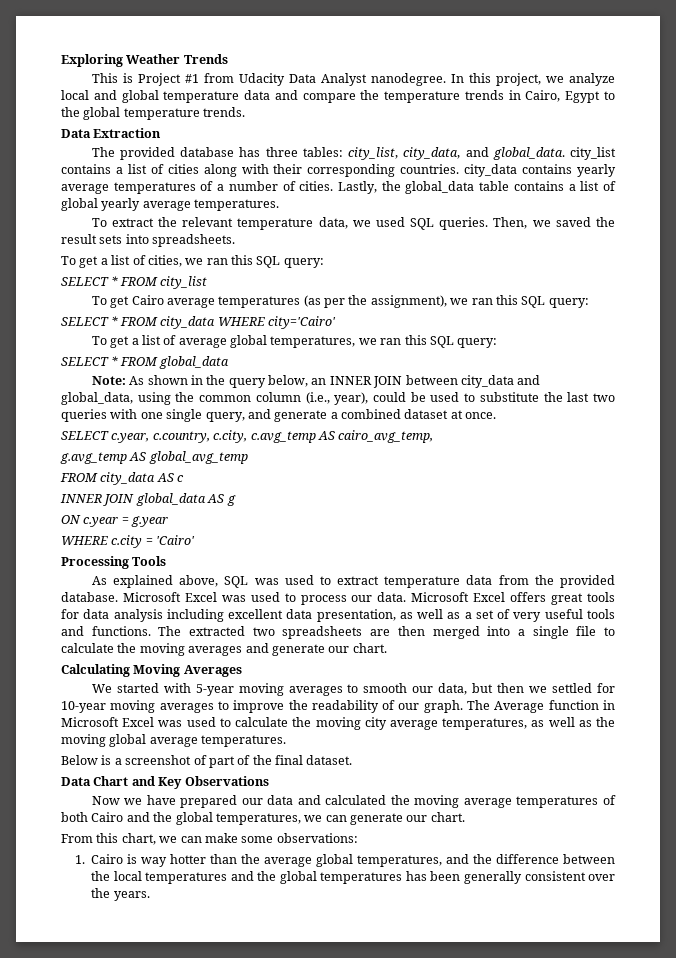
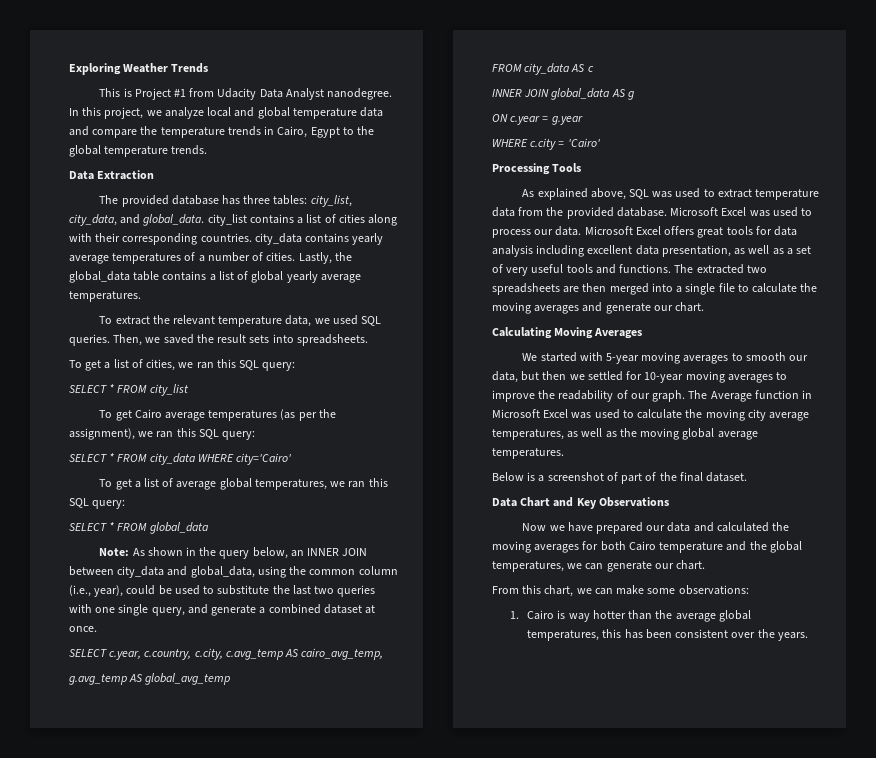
- Now we have prepared our data and calculated the moving average temperatures of both Cairo and the global temperatures, we can generate our chart.
+ Now we have prepared our data and calculated the moving averages for both Cairo temperature and the global temperatures, we can generate our chart.
- 1. Cairo is way hotter than the average global temperatures, and the difference between the local temperatures and the global temperatures has been generally consistent over the years.
+ 1. Cairo is way hotter than the average global temperatures, this has been consistent over the years.

